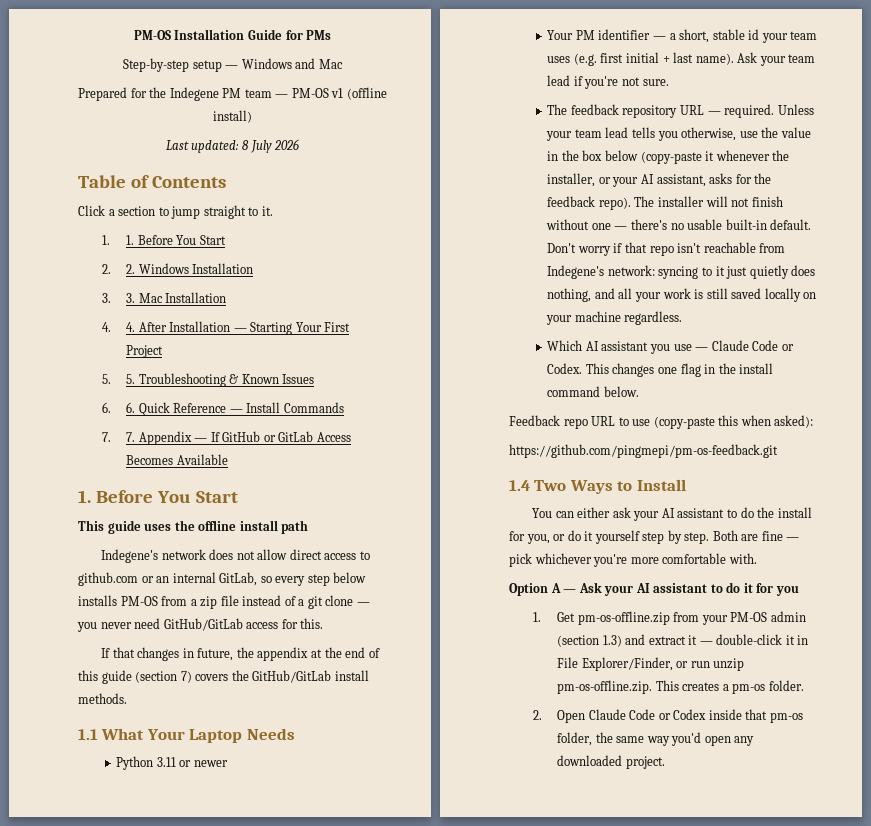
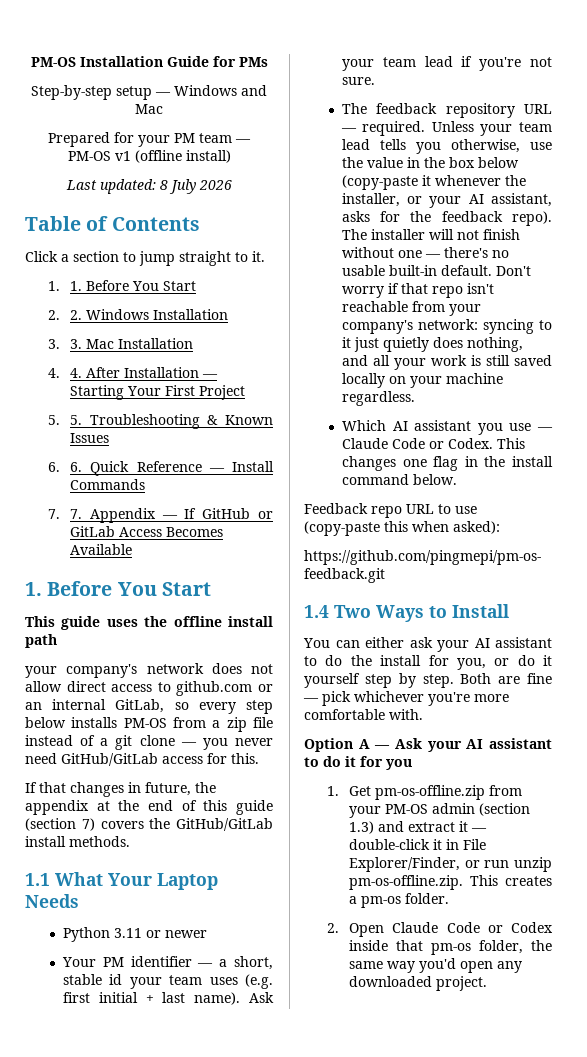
- Prepared for the Indegene PM team — PM-OS v1 (offline install)
+ Prepared for your PM team — PM-OS v1 (offline install)
- Indegene's network does not allow direct access to github.com or an internal GitLab, so every step below installs PM-OS from a zip file instead of a git clone — you never need GitHub/GitLab access for this.
+ your company's network does not allow direct access to github.com or an internal GitLab, so every step below installs PM-OS from a zip file instead of a git clone — you never need GitHub/GitLab access for this.
- Don't worry if that repo isn't reachable from Indegene's network: syncing to it just quietly does nothing, and all your work is still saved locally on your machine regardless.
+ Don't worry if that repo isn't reachable from your company's network: syncing to it just quietly does nothing, and all your work is still saved locally on your machine regardless.

